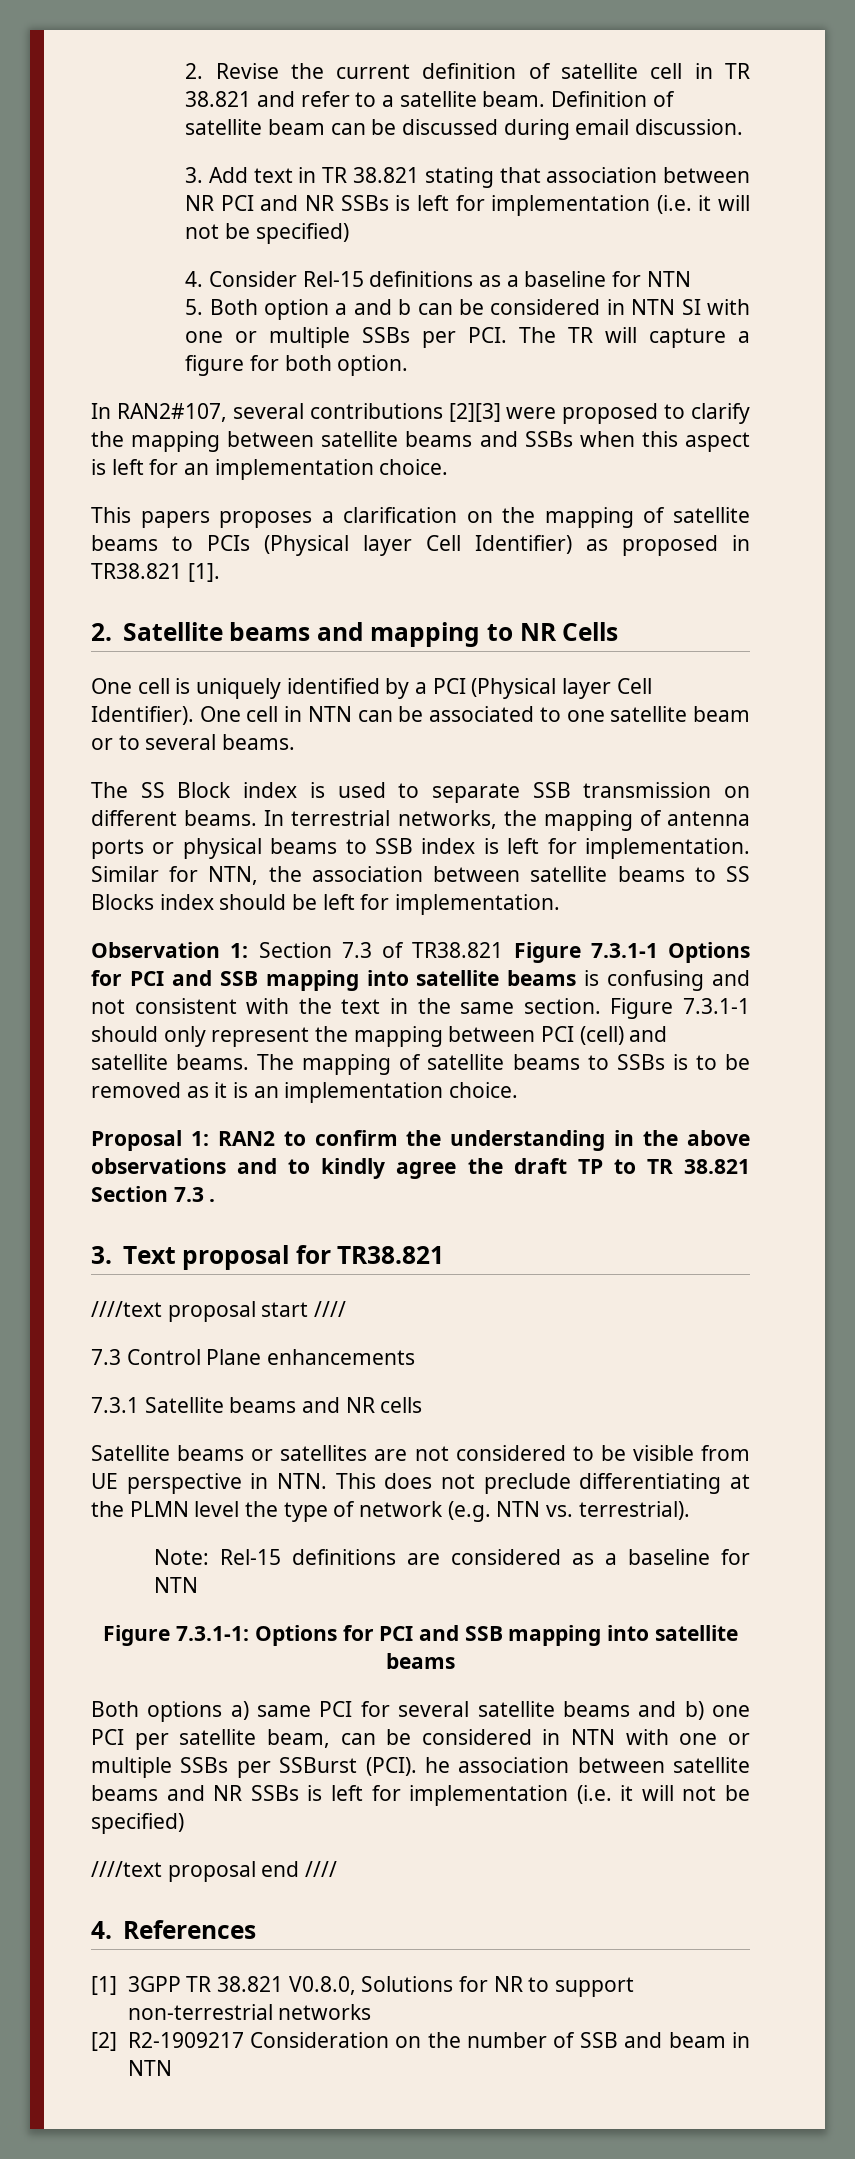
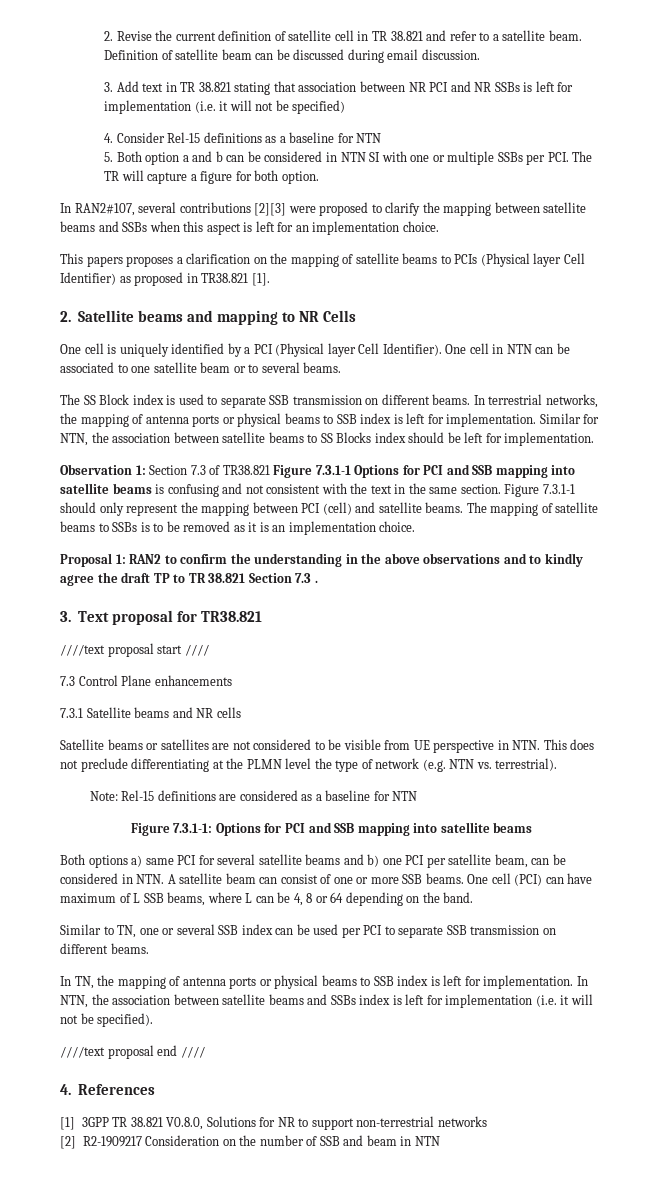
- Both options a) same PCI for several satellite beams and b) one PCI per satellite beam, can be considered in NTN with one or multiple SSBs per SSBurst (PCI). he association between satellite beams and NR SSBs is left for implementation (i.e. it will not be specified)
+ Both options a) same PCI for several satellite beams and b) one PCI per satellite beam, can be considered in NTN. A satellite beam can consist of one or more SSB beams. One cell (PCI) can have maximum of L SSB beams, where L can be 4, 8 or 64 depending on the band.
+ Similar to TN, one or several SSB index can be used per PCI to separate SSB transmission on different beams.
+ In TN, the mapping of antenna ports or physical beams to SSB index is left for implementation. In NTN, the association between satellite beams and SSBs index is left for implementation (i.e. it will not be specified).

